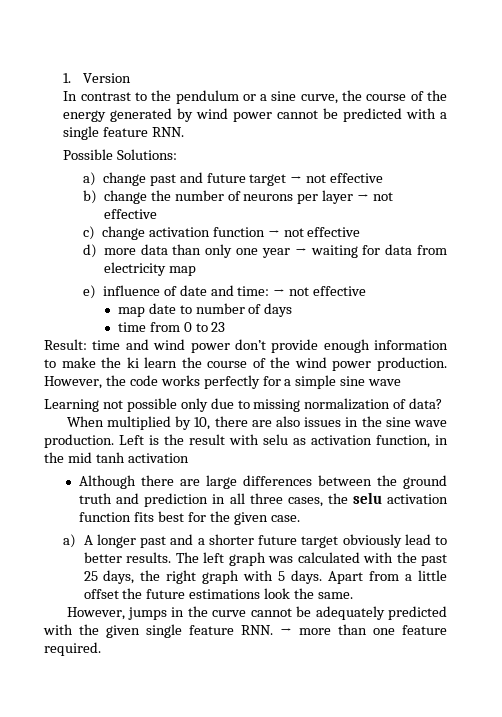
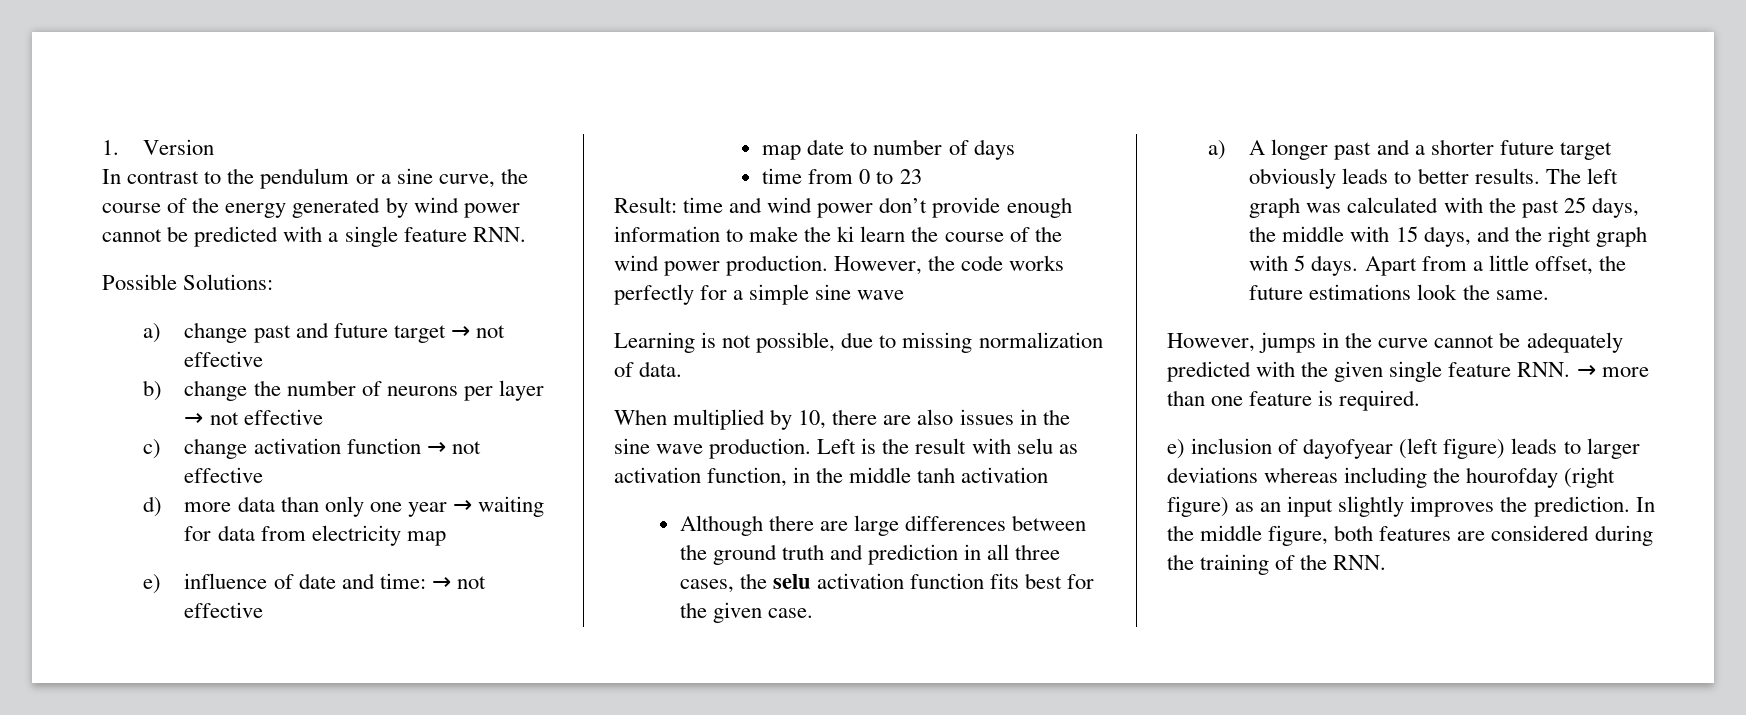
- Learning not possible only due to missing normalization of data?
+ Learning is not possible, due to missing normalization of data.
- Left is the result with selu as activation function, in the mid tanh activation
+ Left is the result with selu as activation function, in the middle tanh activation
- a) A longer past and a shorter future target obviously lead to better results.
+ a) A longer past and a shorter future target obviously leads to better results.
- The left graph was calculated with the past 25 days, the right graph with 5 days.
+ The left graph was calculated with the past 25 days, the middle with 15 days, and the right graph with 5 days.
- Apart from a little offset the future estimations look the same.
+ Apart from a little offset, the future estimations look the same.
- However, jumps in the curve cannot be adequately predicted with the given single feature RNN. → more than one feature required.
+ However, jumps in the curve cannot be adequately predicted with the given single feature RNN. → more than one feature is required.
+ e) inclusion of dayofyear (left figure) leads to larger deviations whereas including the hourofday (right figure) as an input slightly improves the prediction. In the middle figure, both features are considered during the training of the RNN.

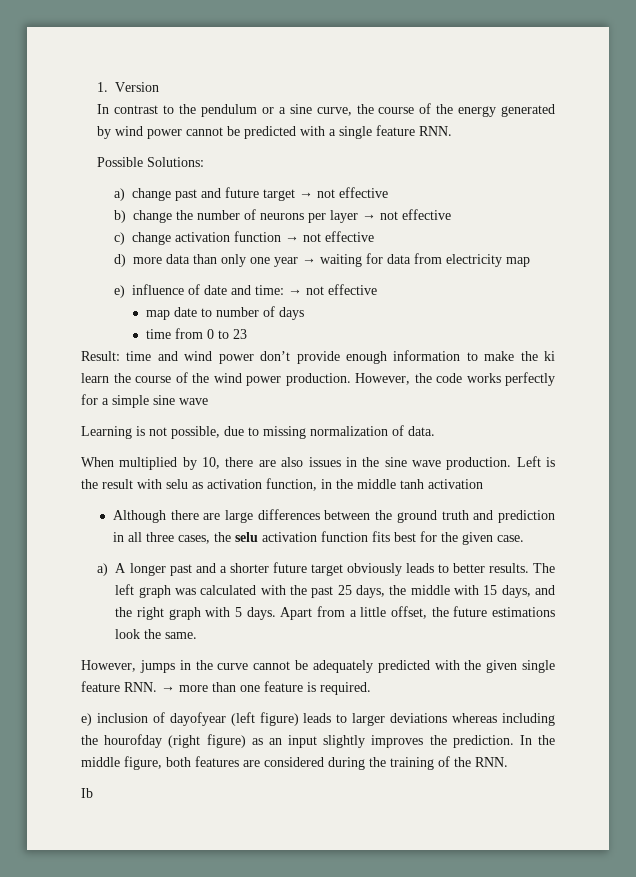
+ Ib

